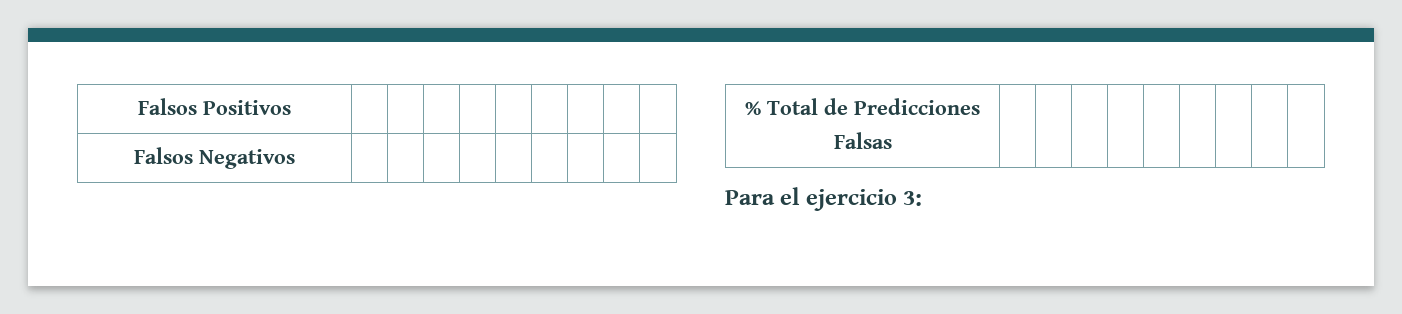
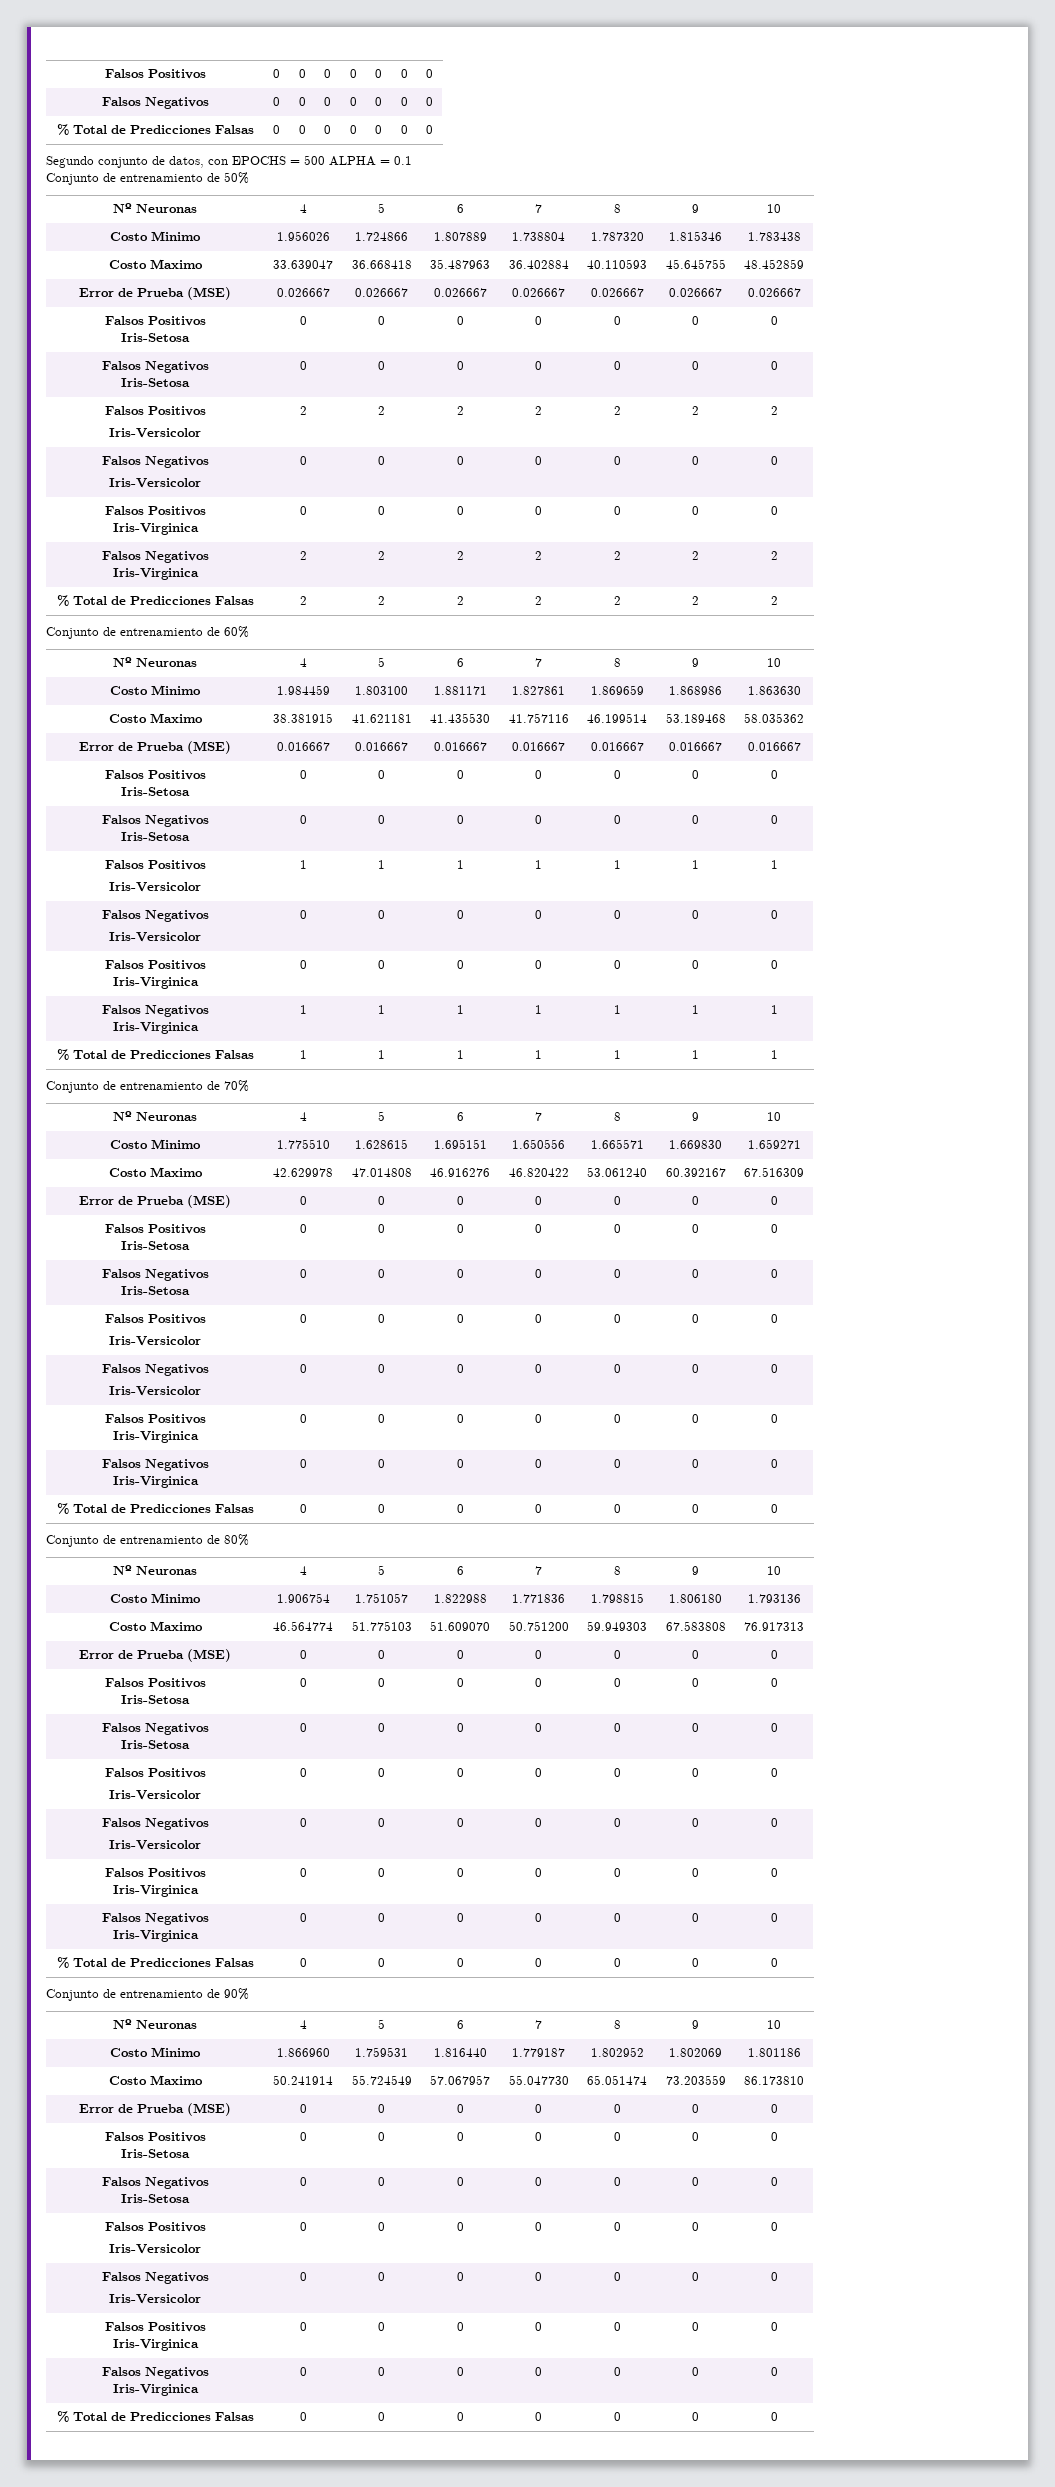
- Falsos Positivos | | | | | | | | |
- Falsos Negativos | | | | | | | | |
- % Total de Predicciones Falsas | | | | | | | | |
- Para el ejercicio 3:
+ Falsos Positivos | 0 | 0 | 0 | 0 | 0 | 0 | 0
+ Falsos Negativos | 0 | 0 | 0 | 0 | 0 | 0 | 0
+ % Total de Predicciones Falsas | 0 | 0 | 0 | 0 | 0 | 0 | 0
+ Segundo conjunto de datos, con EPOCHS = 500 ALPHA = 0.1
+ Conjunto de entrenamiento de 50%
+ Nº Neuronas | 4 | 5 | 6 | 7 | 8 | 9 | 10
+ Costo Minimo | 1.956026 | 1.724866 | 1.807889 | 1.738804 | 1.787320 | 1.815346 | 1.783438
+ Costo Maximo | 33.639047 | 36.668418 | 35.487963 | 36.402884 | 40.110593 | 45.645755 | 48.452859
+ Error de Prueba (MSE) | 0.026667 | 0.026667 | 0.026667 | 0.026667 | 0.026667 | 0.026667 | 0.026667
+ Falsos Positivos
+ Iris-Setosa | 0 | 0 | 0 | 0 | 0 | 0 | 0
+ Falsos Negativos
+ Iris-Setosa | 0 | 0 | 0 | 0 | 0 | 0 | 0
+ Falsos Positivos
+ Iris-Versicolor | 2 | 2 | 2 | 2 | 2 | 2 | 2
+ Falsos Negativos
+ Iris-Versicolor | 0 | 0 | 0 | 0 | 0 | 0 | 0
+ Falsos Positivos
+ Iris-Virginica | 0 | 0 | 0 | 0 | 0 | 0 | 0
+ Falsos Negativos
+ Iris-Virginica | 2 | 2 | 2 | 2 | 2 | 2 | 2
+ % Total de Predicciones Falsas | 2 | 2 | 2 | 2 | 2 | 2 | 2
+ Conjunto de entrenamiento de 60%
+ Nº Neuronas | 4 | 5 | 6 | 7 | 8 | 9 | 10
+ Costo Minimo | 1.984459 | 1.803100 | 1.881171 | 1.827861 | 1.869659 | 1.868986 | 1.863630
+ Costo Maximo | 38.381915 | 41.621181 | 41.435530 | 41.757116 | 46.199514 | 53.189468 | 58.035362
+ Error de Prueba (MSE) | 0.016667 | 0.016667 | 0.016667 | 0.016667 | 0.016667 | 0.016667 | 0.016667
+ Falsos Positivos
+ Iris-Setosa | 0 | 0 | 0 | 0 | 0 | 0 | 0
+ Falsos Negativos
+ Iris-Setosa | 0 | 0 | 0 | 0 | 0 | 0 | 0
+ Falsos Positivos
+ Iris-Versicolor | 1 | 1 | 1 | 1 | 1 | 1 | 1
+ Falsos Negativos
+ Iris-Versicolor | 0 | 0 | 0 | 0 | 0 | 0 | 0
+ Falsos Positivos
+ Iris-Virginica | 0 | 0 | 0 | 0 | 0 | 0 | 0
+ Falsos Negativos
+ Iris-Virginica | 1 | 1 | 1 | 1 | 1 | 1 | 1
+ % Total de Predicciones Falsas | 1 | 1 | 1 | 1 | 1 | 1 | 1
+ Conjunto de entrenamiento de 70%
+ Nº Neuronas | 4 | 5 | 6 | 7 | 8 | 9 | 10
+ Costo Minimo | 1.775510 | 1.628615 | 1.695151 | 1.650556 | 1.665571 | 1.669830 | 1.659271
+ Costo Maximo | 42.629978 | 47.014808 | 46.916276 | 46.820422 | 53.061240 | 60.392167 | 67.516309
+ Error de Prueba (MSE) | 0 | 0 | 0 | 0 | 0 | 0 | 0
+ Falsos Positivos
+ Iris-Setosa | 0 | 0 | 0 | 0 | 0 | 0 | 0
+ Falsos Negativos
+ Iris-Setosa | 0 | 0 | 0 | 0 | 0 | 0 | 0
+ Falsos Positivos
+ Iris-Versicolor | 0 | 0 | 0 | 0 | 0 | 0 | 0
+ Falsos Negativos
+ Iris-Versicolor | 0 | 0 | 0 | 0 | 0 | 0 | 0
+ Falsos Positivos
+ Iris-Virginica | 0 | 0 | 0 | 0 | 0 | 0 | 0
+ Falsos Negativos
+ Iris-Virginica | 0 | 0 | 0 | 0 | 0 | 0 | 0
+ % Total de Predicciones Falsas | 0 | 0 | 0 | 0 | 0 | 0 | 0
+ Conjunto de entrenamiento de 80%
+ Nº Neuronas | 4 | 5 | 6 | 7 | 8 | 9 | 10
+ Costo Minimo | 1.906754 | 1.751057 | 1.822988 | 1.771836 | 1.798815 | 1.806180 | 1.793136
+ Costo Maximo | 46.564774 | 51.775103 | 51.609070 | 50.751200 | 59.949303 | 67.583808 | 76.917313
+ Error de Prueba (MSE) | 0 | 0 | 0 | 0 | 0 | 0 | 0
+ Falsos Positivos
+ Iris-Setosa | 0 | 0 | 0 | 0 | 0 | 0 | 0
+ Falsos Negativos
+ Iris-Setosa | 0 | 0 | 0 | 0 | 0 | 0 | 0
+ Falsos Positivos
+ Iris-Versicolor | 0 | 0 | 0 | 0 | 0 | 0 | 0
+ Falsos Negativos
+ Iris-Versicolor | 0 | 0 | 0 | 0 | 0 | 0 | 0
+ Falsos Positivos
+ Iris-Virginica | 0 | 0 | 0 | 0 | 0 | 0 | 0
+ Falsos Negativos
+ Iris-Virginica | 0 | 0 | 0 | 0 | 0 | 0 | 0
+ % Total de Predicciones Falsas | 0 | 0 | 0 | 0 | 0 | 0 | 0
+ Conjunto de entrenamiento de 90%
+ Nº Neuronas | 4 | 5 | 6 | 7 | 8 | 9 | 10
+ Costo Minimo | 1.866960 | 1.759531 | 1.816440 | 1.779187 | 1.802952 | 1.802069 | 1.801186
+ Costo Maximo | 50.241914 | 55.724549 | 57.067957 | 55.047730 | 65.051474 | 73.203559 | 86.173810
+ Error de Prueba (MSE) | 0 | 0 | 0 | 0 | 0 | 0 | 0
+ Falsos Positivos
+ Iris-Setosa | 0 | 0 | 0 | 0 | 0 | 0 | 0
+ Falsos Negativos
+ Iris-Setosa | 0 | 0 | 0 | 0 | 0 | 0 | 0
+ Falsos Positivos
+ Iris-Versicolor | 0 | 0 | 0 | 0 | 0 | 0 | 0
+ Falsos Negativos
+ Iris-Versicolor | 0 | 0 | 0 | 0 | 0 | 0 | 0
+ Falsos Positivos
+ Iris-Virginica | 0 | 0 | 0 | 0 | 0 | 0 | 0
+ Falsos Negativos
+ Iris-Virginica | 0 | 0 | 0 | 0 | 0 | 0 | 0
+ % Total de Predicciones Falsas | 0 | 0 | 0 | 0 | 0 | 0 | 0

